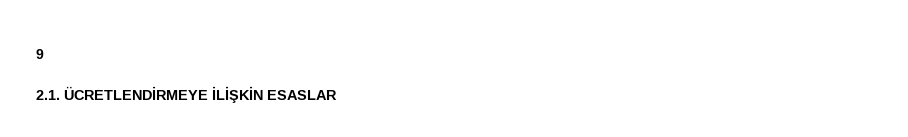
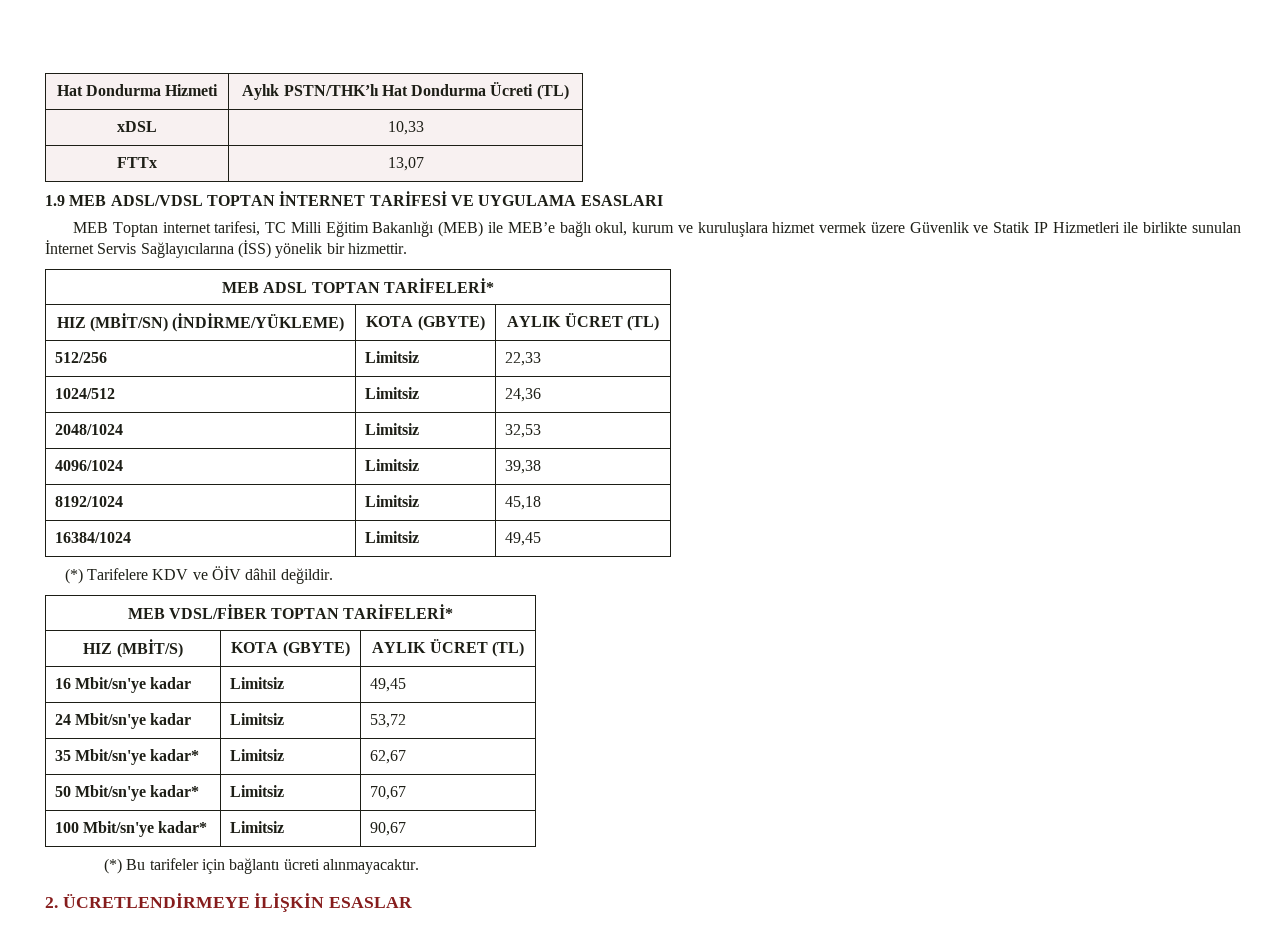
- 9
- 2.1. ÜCRETLENDİRMEYE İLİŞKİN ESASLAR
+ Hat Dondurma Hizmeti | Aylık PSTN/THK’lı Hat Dondurma Ücreti (TL)
+ xDSL | 10,33
+ FTTx | 13,07
+ 1.9 MEB ADSL/VDSL TOPTAN İNTERNET TARİFESİ VE UYGULAMA ESASLARI
+ MEB Toptan internet tarifesi, TC Milli Eğitim Bakanlığı (MEB) ile MEB’e bağlı okul, kurum ve kuruluşlara hizmet vermek üzere Güvenlik ve Statik IP Hizmetleri ile birlikte sunulan İnternet Servis Sağlayıcılarına (İSS) yönelik bir hizmettir.
+ MEB ADSL TOPTAN TARİFELERİ*
+ HIZ (MBİT/SN) (İNDİRME/YÜKLEME) | KOTA (GBYTE) | AYLIK ÜCRET (TL)
+ 512/256 | Limitsiz | 22,33
+ 1024/512 | Limitsiz | 24,36
+ 2048/1024 | Limitsiz | 32,53
+ 4096/1024 | Limitsiz | 39,38
+ 8192/1024 | Limitsiz | 45,18
+ 16384/1024 | Limitsiz | 49,45
+ (*) Tarifelere KDV ve ÖİV dâhil değildir.
+ MEB VDSL/FİBER TOPTAN TARİFELERİ*
+ HIZ (MBİT/S) | KOTA (GBYTE) | AYLIK ÜCRET (TL)
+ 16 Mbit/sn'ye kadar | Limitsiz | 49,45
+ 24 Mbit/sn'ye kadar | Limitsiz | 53,72
+ 35 Mbit/sn'ye kadar* | Limitsiz | 62,67
+ 50 Mbit/sn'ye kadar* | Limitsiz | 70,67
+ 100 Mbit/sn'ye kadar* | Limitsiz | 90,67
+ (*) Bu tarifeler için bağlantı ücreti alınmayacaktır.
+ 2. ÜCRETLENDİRMEYE İLİŞKİN ESASLAR

